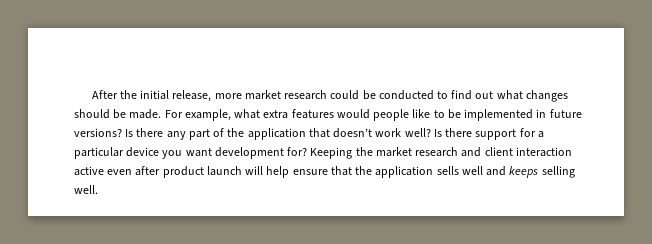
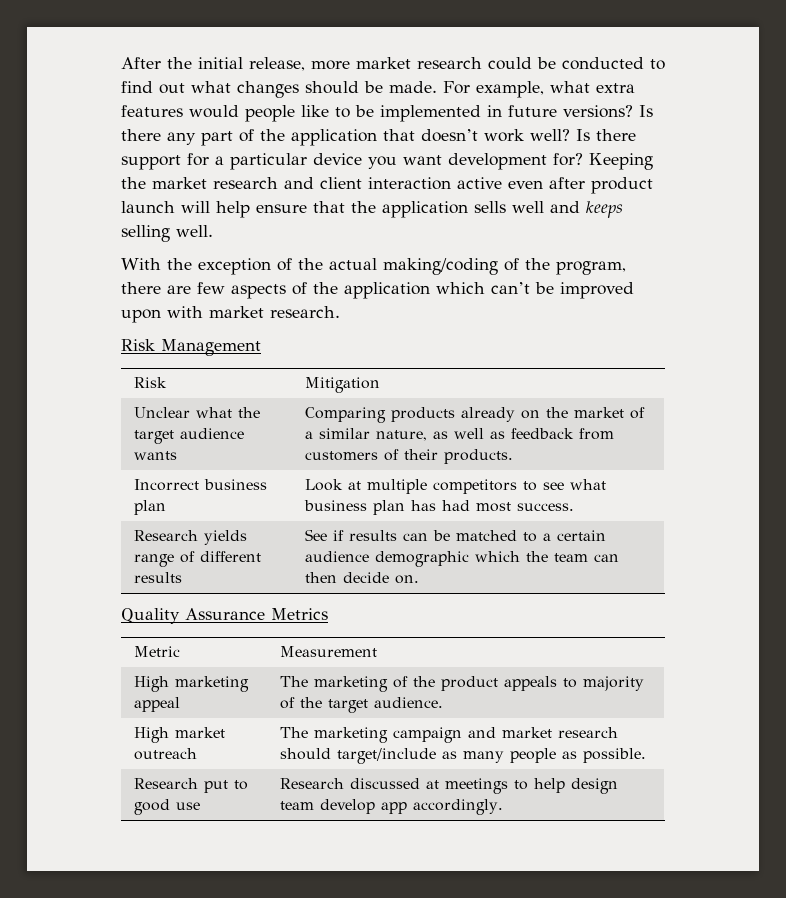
+ With the exception of the actual making/coding of the program, there are few aspects of the application which can’t be improved upon with market research.
+ Risk Management
+ Risk | Mitigation
+ Unclear what the target audience wants | Comparing products already on the market of a similar nature, as well as feedback from customers of their products.
+ Incorrect business plan | Look at multiple competitors to see what business plan has had most success.
+ Research yields range of different results | See if results can be matched to a certain audience demographic which the team can then decide on.
+ Quality Assurance Metrics
+ Metric | Measurement
+ High marketing appeal | The marketing of the product appeals to majority of the target audience.
+ High market outreach | The marketing campaign and market research should target/include as many people as possible.
+ Research put to good use | Research discussed at meetings to help design team develop app accordingly.

